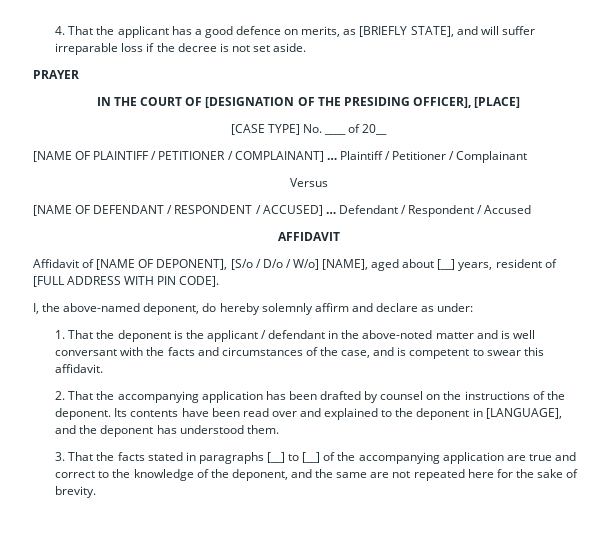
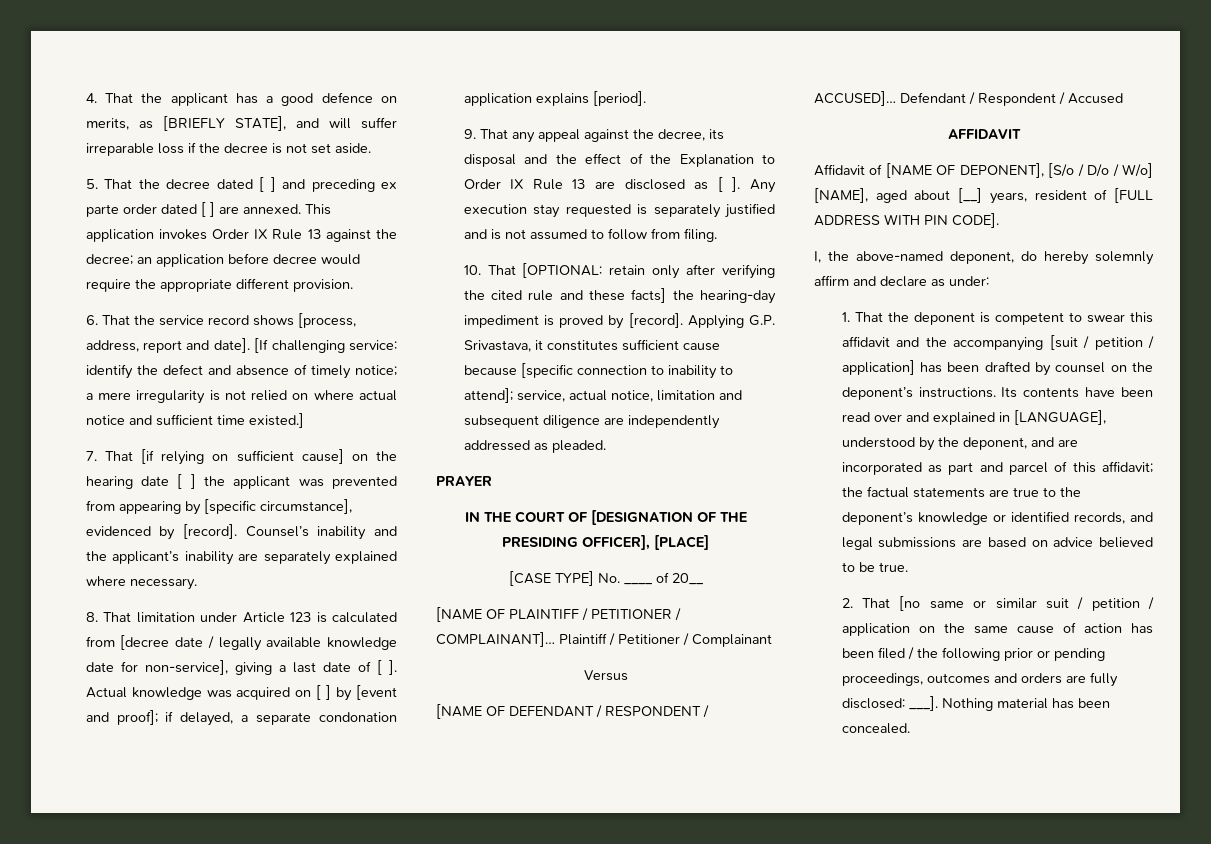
+ 5. That the decree dated [ ] and preceding ex parte order dated [ ] are annexed. This application invokes Order IX Rule 13 against the decree; an application before decree would require the appropriate different provision.
+ 6. That the service record shows [process, address, report and date]. [If challenging service: identify the defect and absence of timely notice; a mere irregularity is not relied on where actual notice and sufficient time existed.]
+ 7. That [if relying on sufficient cause] on the hearing date [ ] the applicant was prevented from appearing by [specific circumstance], evidenced by [record]. Counsel’s inability and the applicant’s inability are separately explained where necessary.
+ 8. That limitation under Article 123 is calculated from [decree date / legally available knowledge date for non-service], giving a last date of [ ]. Actual knowledge was acquired on [ ] by [event and proof]; if delayed, a separate condonation application explains [period].
+ 9. That any appeal against the decree, its disposal and the effect of the Explanation to Order IX Rule 13 are disclosed as [ ]. Any execution stay requested is separately justified and is not assumed to follow from filing.
+ 10. That [OPTIONAL: retain only after verifying the cited rule and these facts] the hearing-day impediment is proved by [record]. Applying G.P. Srivastava, it constitutes sufficient cause because [specific connection to inability to attend]; service, actual notice, limitation and subsequent diligence are independently addressed as pleaded.
- [NAME OF PLAINTIFF / PETITIONER / COMPLAINANT] …
+ [NAME OF PLAINTIFF / PETITIONER / COMPLAINANT]…
- [NAME OF DEFENDANT / RESPONDENT / ACCUSED] …
+ [NAME OF DEFENDANT / RESPONDENT / ACCUSED]…
- 1. That the deponent is the applicant / defendant in the above-noted matter and is well conversant with the facts and circumstances of the case, and is competent to swear this affidavit.
- 2. That the accompanying application has been drafted by counsel on the instructions of the deponent.
+ 1. That the deponent is competent to swear this affidavit and the accompanying [suit / petition / application] has been drafted by counsel on the deponent’s instructions.
- Its contents have been read over and explained to the deponent in [LANGUAGE], and the deponent has understood them.
- 3. That the facts stated in paragraphs [__] to [__] of the accompanying application are true and correct to the knowledge of the deponent, and the same are not repeated here for the sake of brevity.
+ Its contents have been read over and explained in [LANGUAGE], understood by the deponent, and are incorporated as part and parcel of this affidavit; the factual statements are true to the deponent’s knowledge or identified records, and legal submissions are based on advice believed to be true.
+ 2. That [no same or similar suit / petition / application on the same cause of action has been filed / the following prior or pending proceedings, outcomes and orders are fully disclosed: ___]. Nothing material has been concealed.

